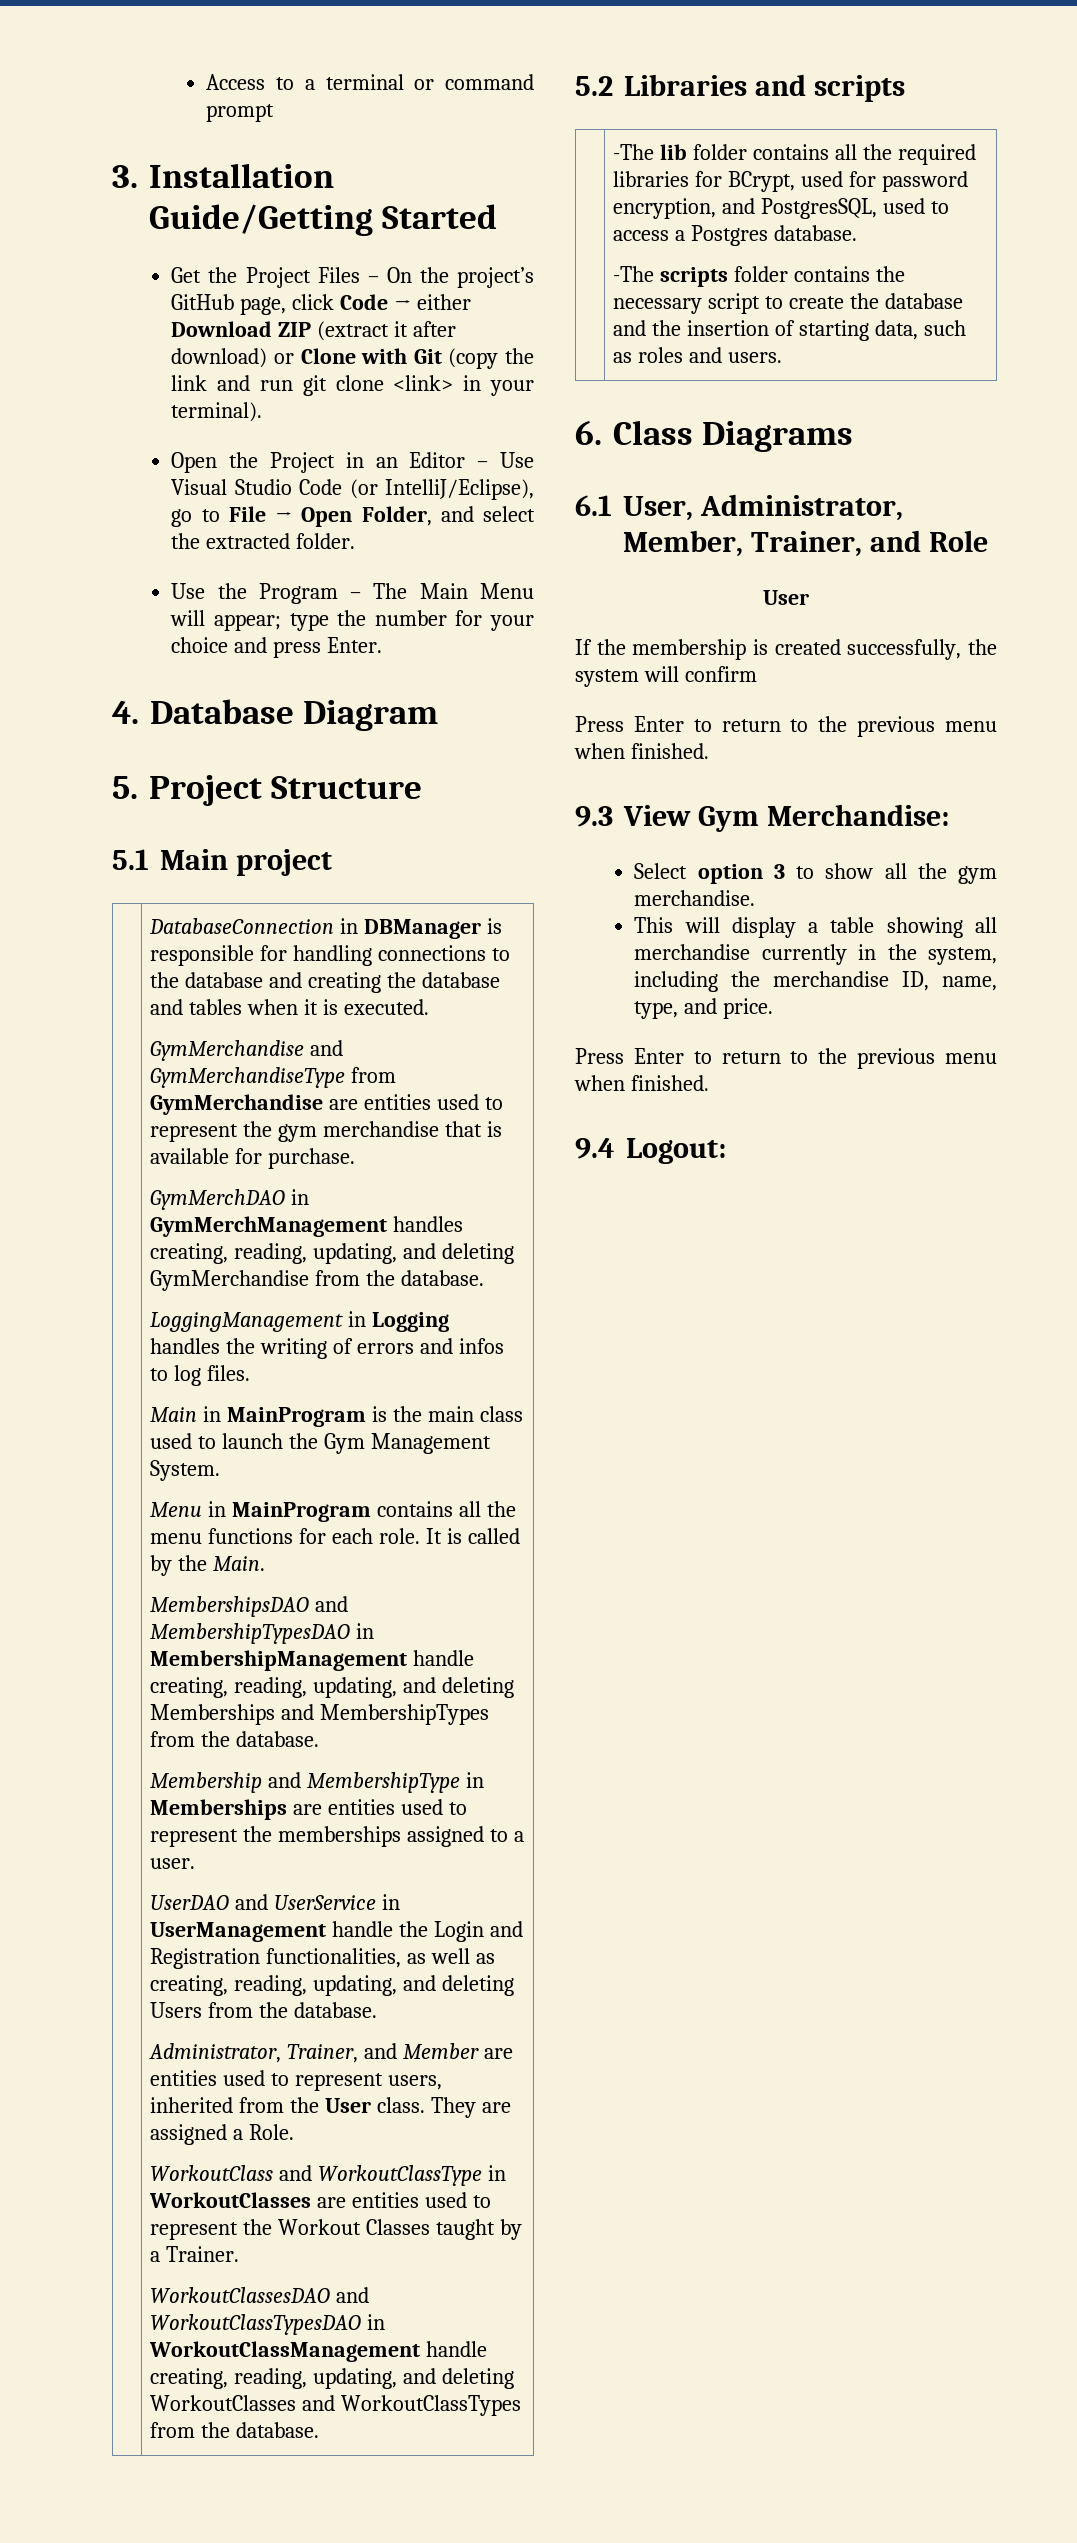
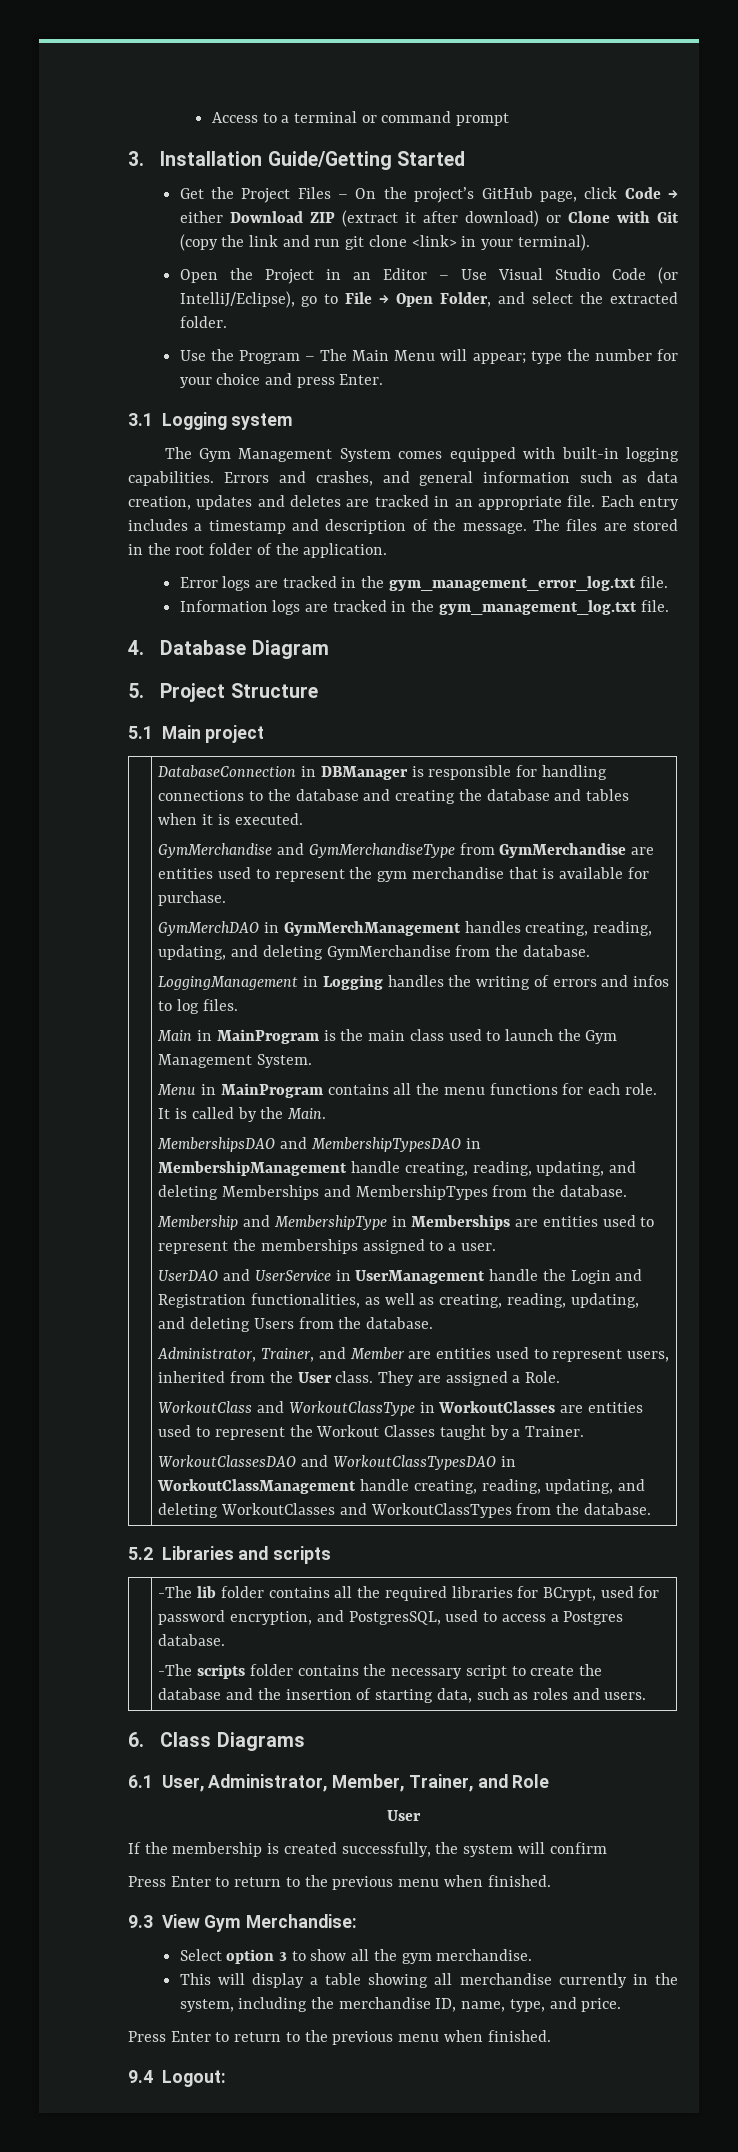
+ 3.1 Logging system
+ The Gym Management System comes equipped with built-in logging capabilities. Errors and crashes, and general information such as data creation, updates and deletes are tracked in an appropriate file. Each entry includes a timestamp and description of the message. The files are stored in the root folder of the application.
+ Error logs are tracked in the gym_management_error_log.txt file.
+ Information logs are tracked in the gym_management_log.txt file.

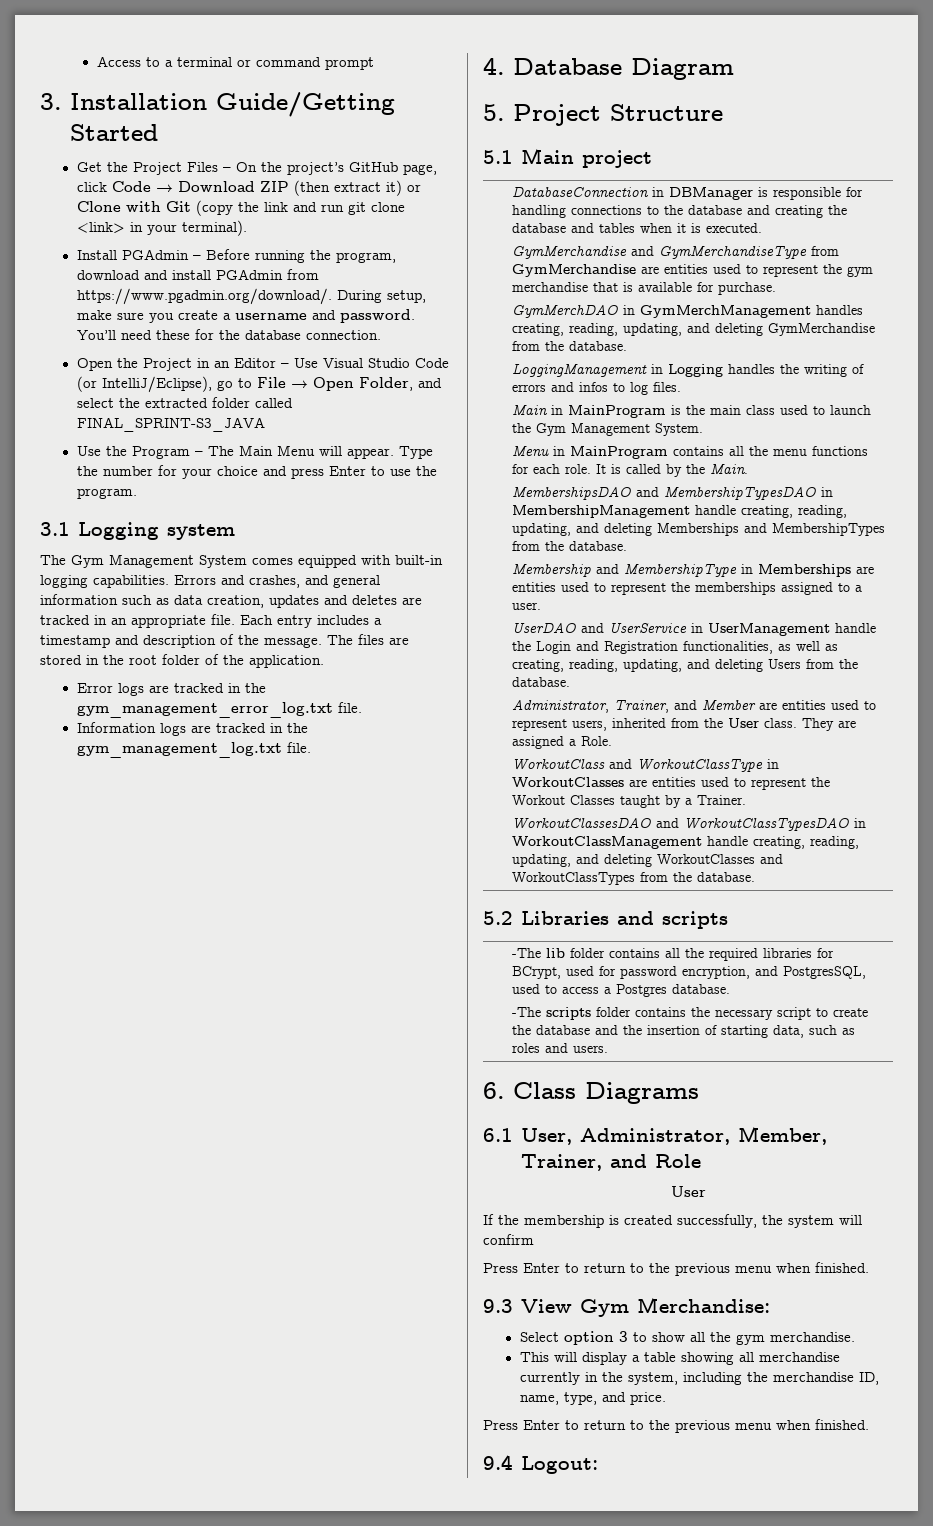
- Get the Project Files – On the project’s GitHub page, click Code → either Download ZIP (extract it after download) or Clone with Git (copy the link and run git clone <link> in your terminal).
+ Get the Project Files – On the project’s GitHub page, click Code → Download ZIP (then extract it) or Clone with Git (copy the link and run git clone <link> in your terminal).
+ Install PGAdmin – Before running the program, download and install PGAdmin from https://www.pgadmin.org/download/. During setup, make sure you create a username and password. You’ll need these for the database connection.
- Open the Project in an Editor – Use Visual Studio Code (or IntelliJ/Eclipse), go to File → Open Folder, and select the extracted folder.
+ Open the Project in an Editor – Use Visual Studio Code (or IntelliJ/Eclipse), go to File → Open Folder, and select the extracted folder called FINAL_SPRINT-S3_JAVA
- Use the Program – The Main Menu will appear; type the number for your choice and press Enter.
+ Use the Program – The Main Menu will appear. Type the number for your choice and press Enter to use the program.

